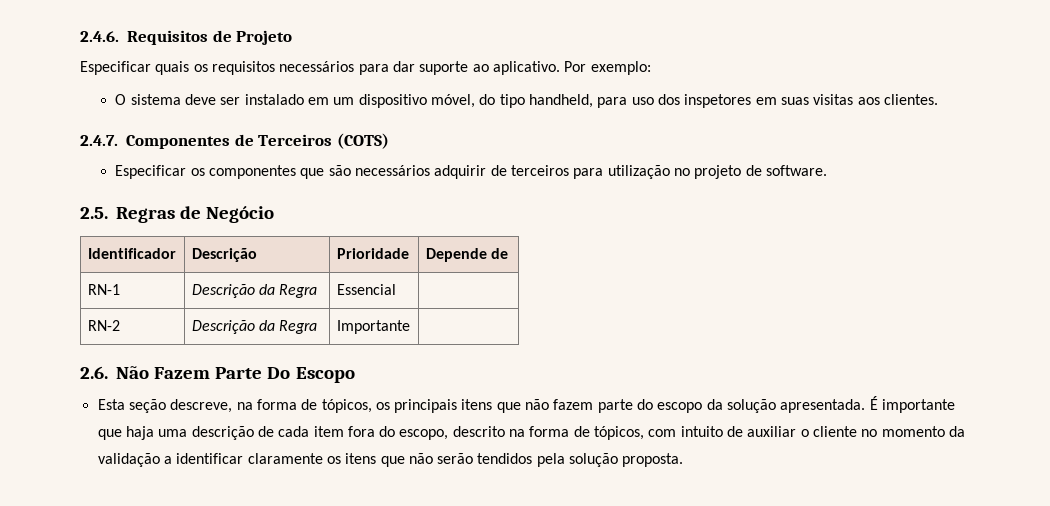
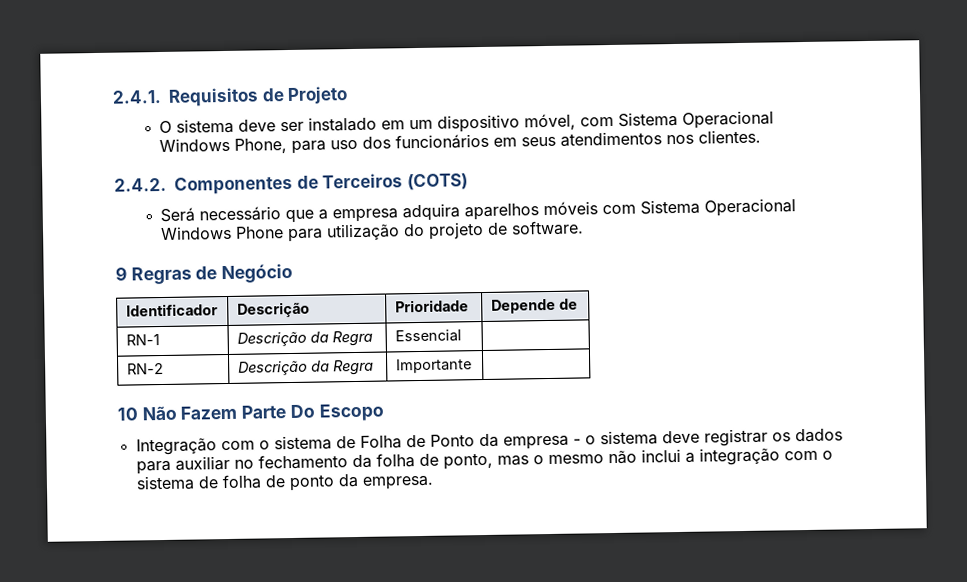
- 2.4.6. Requisitos de Projeto
+ 2.4.1. Requisitos de Projeto
- Especificar quais os requisitos necessários para dar suporte ao aplicativo. Por exemplo:
- O sistema deve ser instalado em um dispositivo móvel, do tipo handheld, para uso dos inspetores em suas visitas aos clientes.
+ O sistema deve ser instalado em um dispositivo móvel, com Sistema Operacional Windows Phone, para uso dos funcionários em seus atendimentos nos clientes.
- 2.4.7. Componentes de Terceiros (COTS)
+ 2.4.2. Componentes de Terceiros (COTS)
- Especificar os componentes que são necessários adquirir de terceiros para utilização no projeto de software.
+ Será necessário que a empresa adquira aparelhos móveis com Sistema Operacional Windows Phone para utilização do projeto de software.
- 2.5. Regras de Negócio
+ 9 Regras de Negócio
- 2.6. Não Fazem Parte Do Escopo
+ 10 Não Fazem Parte Do Escopo
- Esta seção descreve, na forma de tópicos, os principais itens que não fazem parte do escopo da solução apresentada. É importante que haja uma descrição de cada item fora do escopo, descrito na forma de tópicos, com intuito de auxiliar o cliente no momento da validação a identificar claramente os itens que não serão tendidos pela solução proposta.
+ Integração com o sistema de Folha de Ponto da empresa - o sistema deve registrar os dados para auxiliar no fechamento da folha de ponto, mas o mesmo não inclui a integração com o sistema de folha de ponto da empresa.

